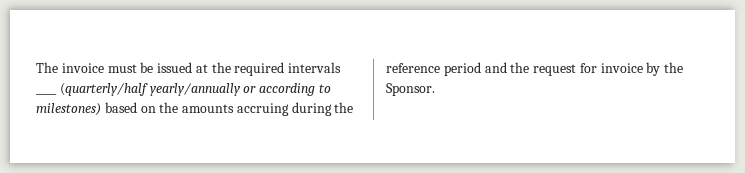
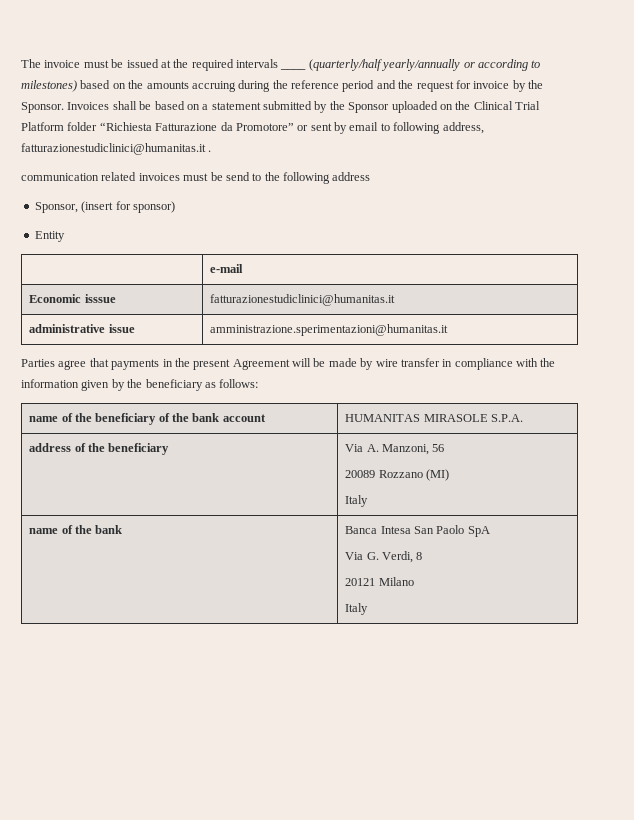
+ Invoices shall be based on a statement submitted by the Sponsor uploaded on the Clinical Trial Platform folder “Richiesta Fatturazione da Promotore” or sent by email to following address, fatturazionestudiclinici@humanitas.it .
+ communication related invoices must be send to the following address
+ Sponsor, (insert for sponsor)
+ Entity
+ | e-mail
+ Economic isssue | fatturazionestudiclinici@humanitas.it
+ administrative issue | amministrazione.sperimentazioni@humanitas.it
+ Parties agree that payments in the present Agreement will be made by wire transfer in compliance with the information given by the beneficiary as follows:
+ name of the beneficiary of the bank account | HUMANITAS MIRASOLE S.P.A.
+ address of the beneficiary | Via A. Manzoni, 56
+ 20089 Rozzano (MI)
+ Italy
+ name of the bank | Banca Intesa San Paolo SpA
+ Via G. Verdi, 8
+ 20121 Milano
+ Italy

